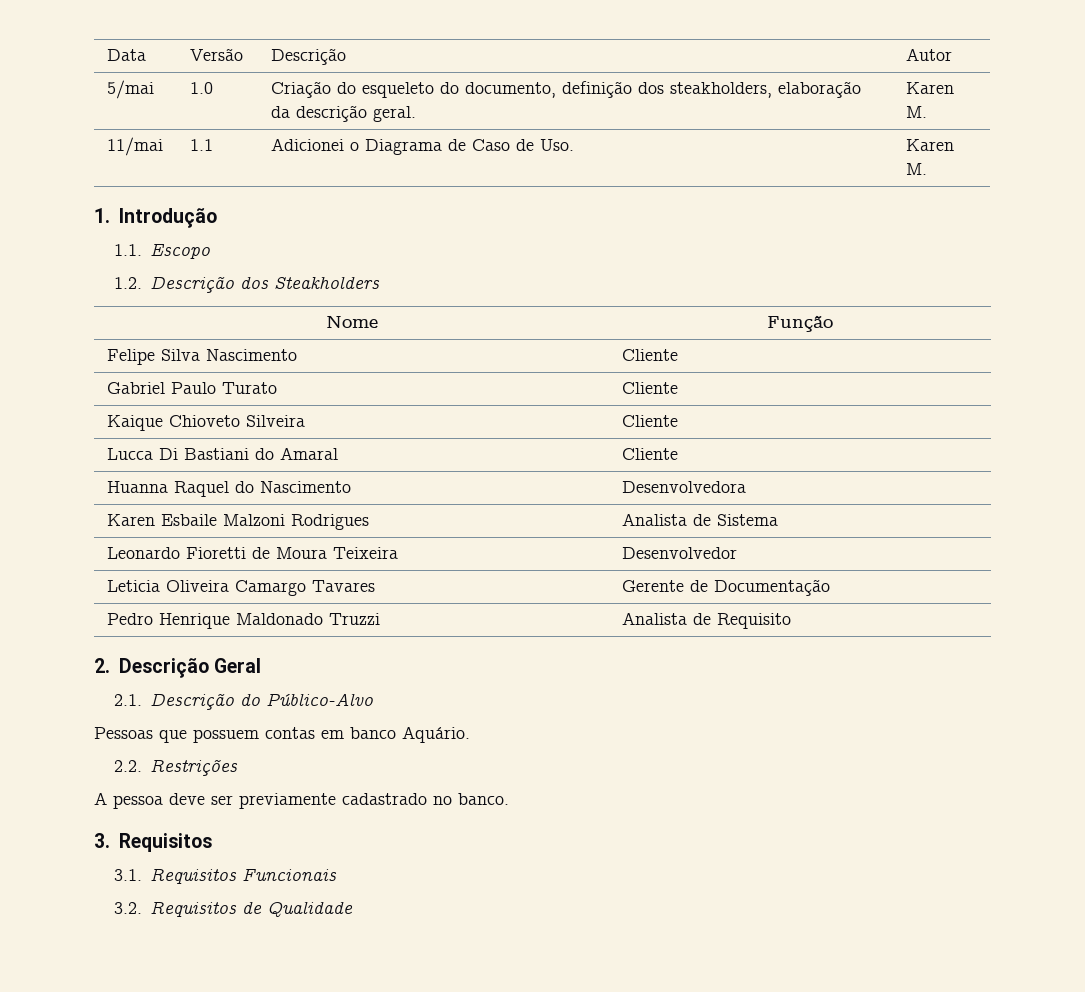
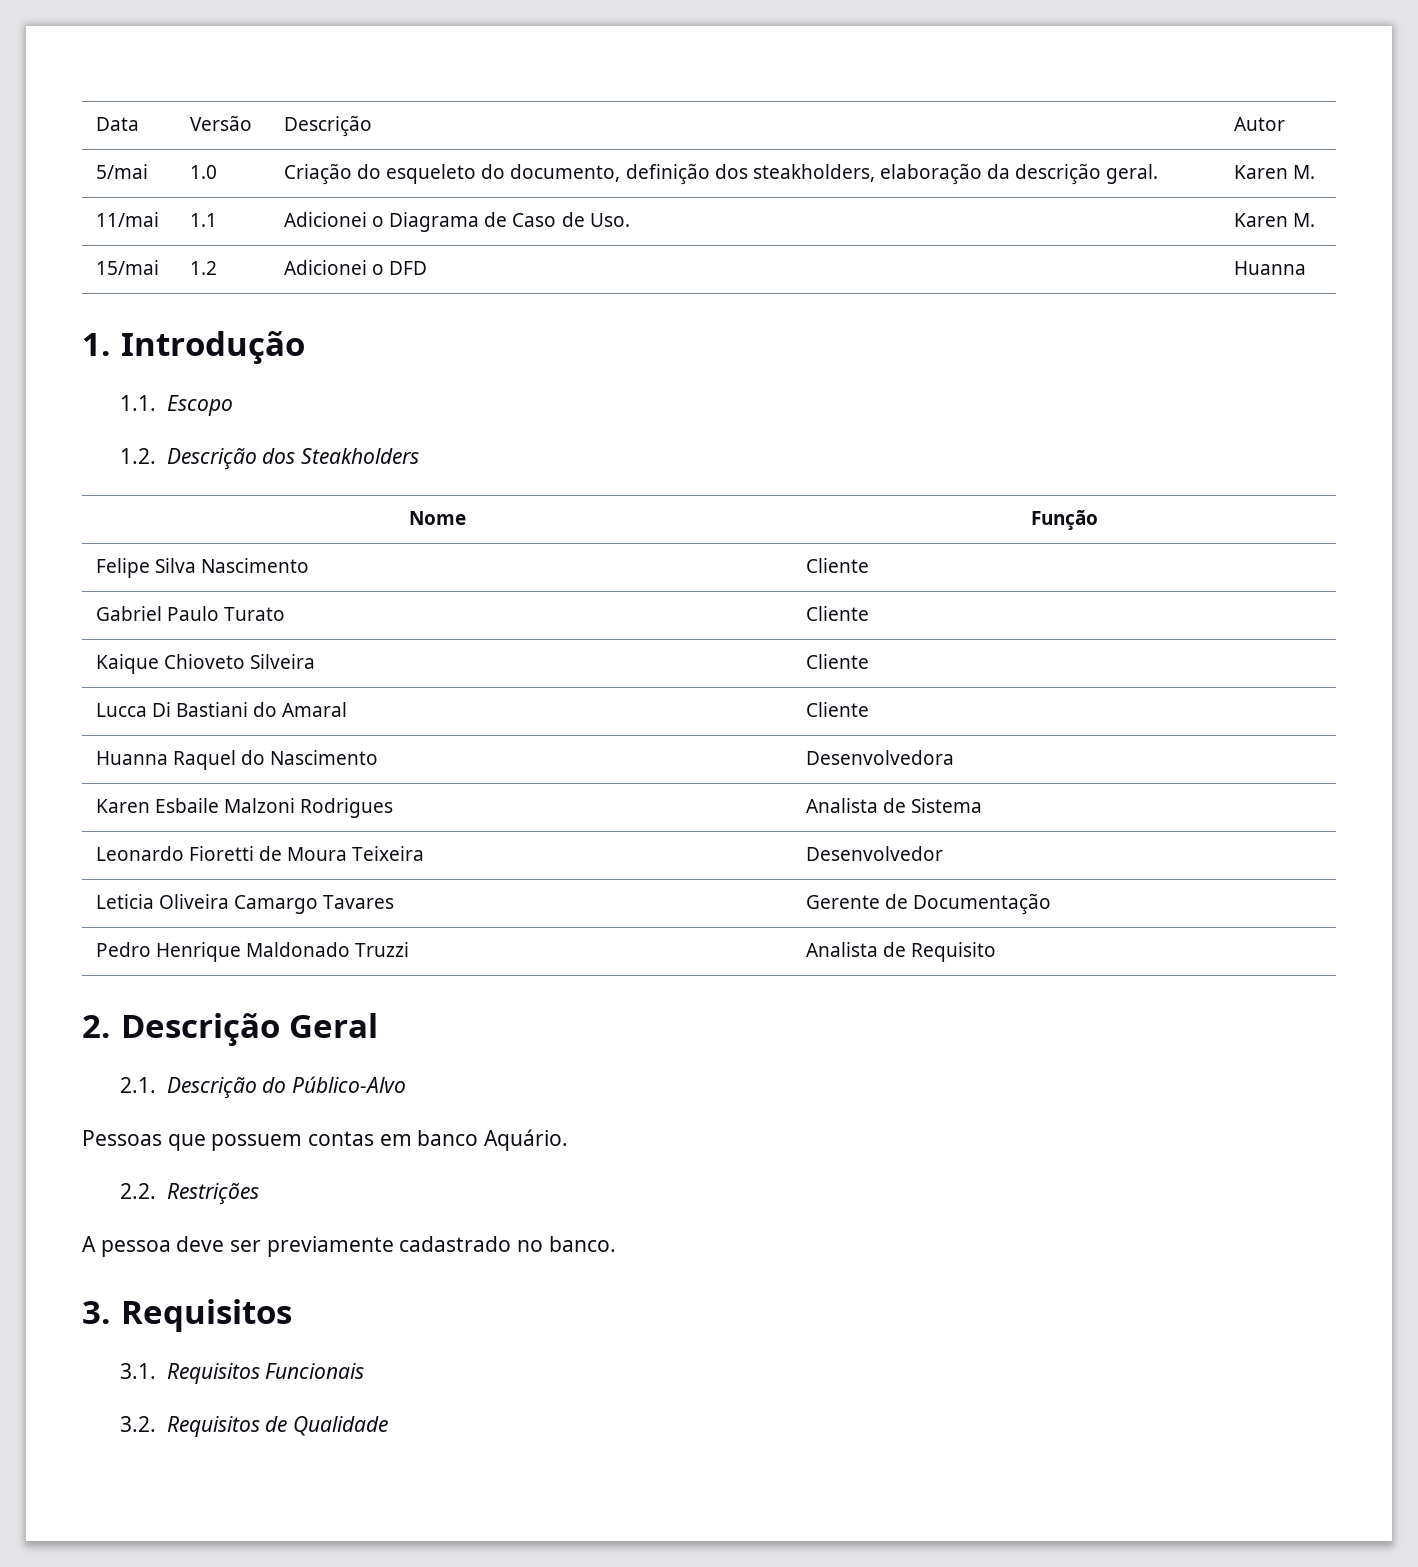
+ 15/mai | 1.2 | Adicionei o DFD | Huanna

